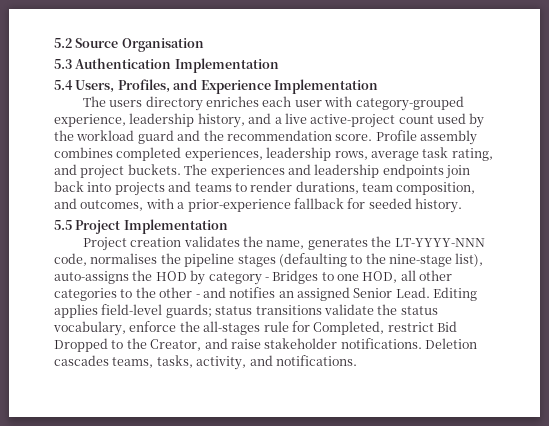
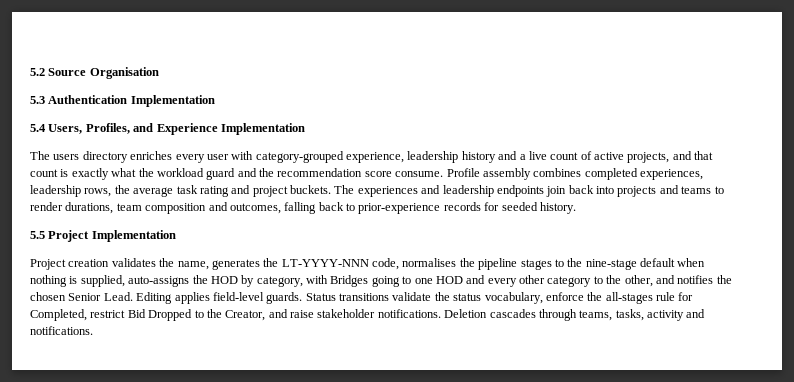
- The users directory enriches each user with category-grouped experience, leadership history, and a live active-project count used by the workload guard and the recommendation score.
+ The users directory enriches every user with category-grouped experience, leadership history and a live count of active projects, and that count is exactly what the workload guard and the recommendation score consume.
- Profile assembly combines completed experiences, leadership rows, average task rating, and project buckets.
+ Profile assembly combines completed experiences, leadership rows, the average task rating and project buckets.
- The experiences and leadership endpoints join back into projects and teams to render durations, team composition, and outcomes, with a prior-experience fallback for seeded history.
+ The experiences and leadership endpoints join back into projects and teams to render durations, team composition and outcomes, falling back to prior-experience records for seeded history.
- Project creation validates the name, generates the LT-YYYY-NNN code, normalises the pipeline stages (defaulting to the nine-stage list), auto-assigns the HOD by category - Bridges to one HOD, all other categories to the other - and notifies an assigned Senior Lead.
+ Project creation validates the name, generates the LT-YYYY-NNN code, normalises the pipeline stages to the nine-stage default when nothing is supplied, auto-assigns the HOD by category, with Bridges going to one HOD and every other category to the other, and notifies the chosen Senior Lead.
- Editing applies field-level guards; status transitions validate the status vocabulary, enforce the all-stages rule for Completed, restrict Bid Dropped to the Creator, and raise stakeholder notifications.
+ Editing applies field-level guards. Status transitions validate the status vocabulary, enforce the all-stages rule for Completed, restrict Bid Dropped to the Creator, and raise stakeholder notifications.
- Deletion cascades teams, tasks, activity, and notifications.
+ Deletion cascades through teams, tasks, activity and notifications.

